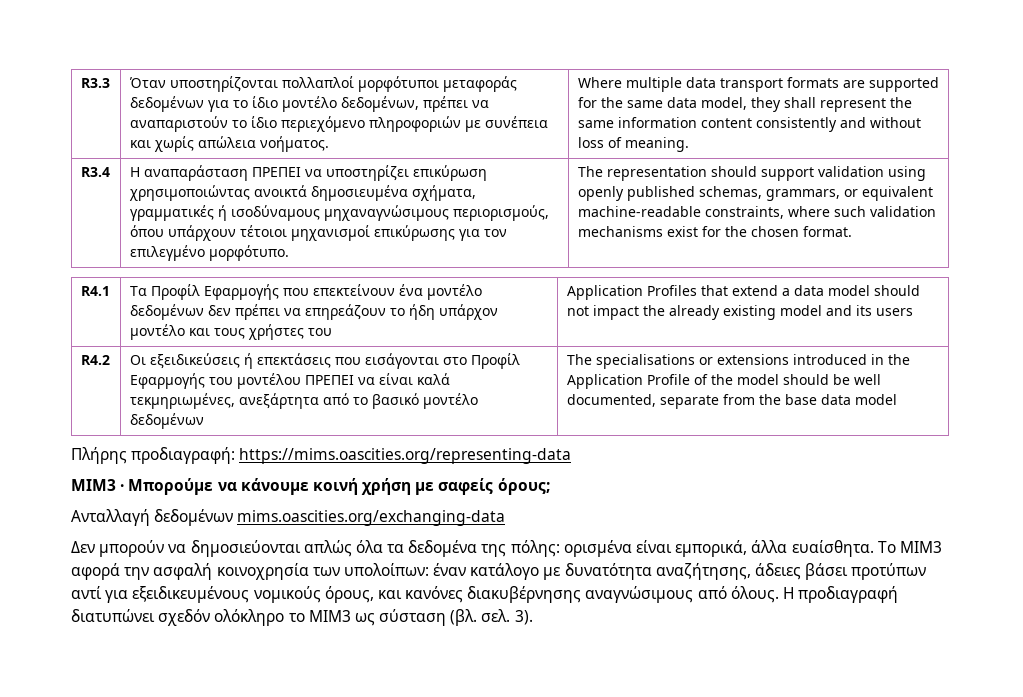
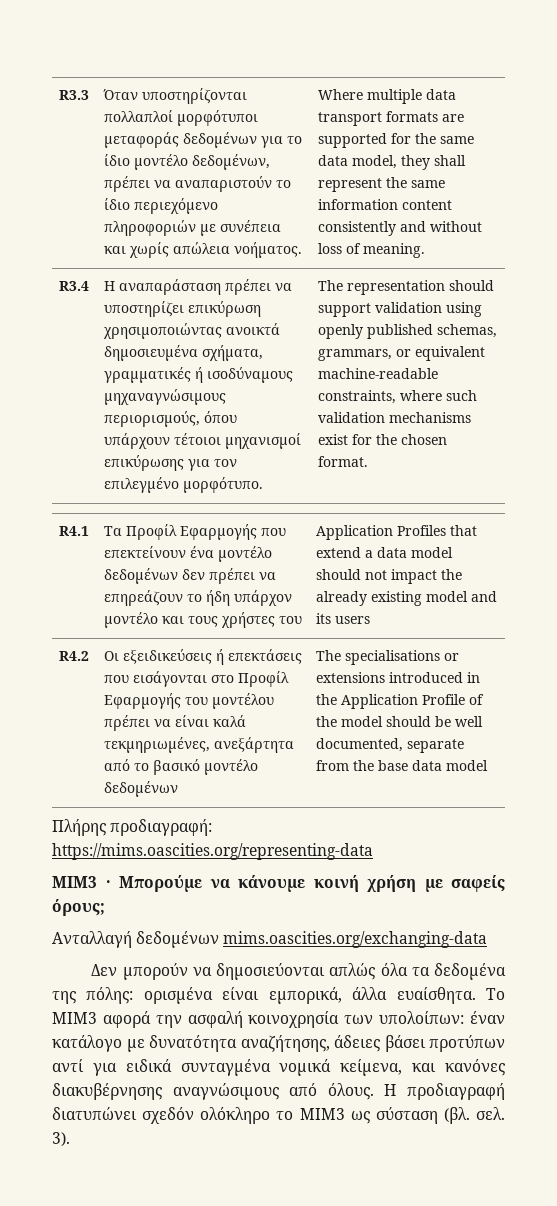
- Η αναπαράσταση ΠΡΕΠΕΙ να υποστηρίζει επικύρωση χρησιμοποιώντας ανοικτά δημοσιευμένα σχήματα, γραμματικές ή ισοδύναμους μηχαναγνώσιμους περιορισμούς, όπου υπάρχουν τέτοιοι μηχανισμοί επικύρωσης για τον επιλεγμένο μορφότυπο.
+ Η αναπαράσταση πρέπει να υποστηρίζει επικύρωση χρησιμοποιώντας ανοικτά δημοσιευμένα σχήματα, γραμματικές ή ισοδύναμους μηχαναγνώσιμους περιορισμούς, όπου υπάρχουν τέτοιοι μηχανισμοί επικύρωσης για τον επιλεγμένο μορφότυπο.
- Οι εξειδικεύσεις ή επεκτάσεις που εισάγονται στο Προφίλ Εφαρμογής του μοντέλου ΠΡΕΠΕΙ να είναι καλά τεκμηριωμένες, ανεξάρτητα από το βασικό μοντέλο δεδομένων
+ Οι εξειδικεύσεις ή επεκτάσεις που εισάγονται στο Προφίλ Εφαρμογής του μοντέλου πρέπει να είναι καλά τεκμηριωμένες, ανεξάρτητα από το βασικό μοντέλο δεδομένων
- Το MIM3 αφορά την ασφαλή κοινοχρησία των υπολοίπων: έναν κατάλογο με δυνατότητα αναζήτησης, άδειες βάσει προτύπων αντί για εξειδικευμένους νομικούς όρους, και κανόνες διακυβέρνησης αναγνώσιμους από όλους.
+ Το MIM3 αφορά την ασφαλή κοινοχρησία των υπολοίπων: έναν κατάλογο με δυνατότητα αναζήτησης, άδειες βάσει προτύπων αντί για ειδικά συνταγμένα νομικά κείμενα, και κανόνες διακυβέρνησης αναγνώσιμους από όλους.

